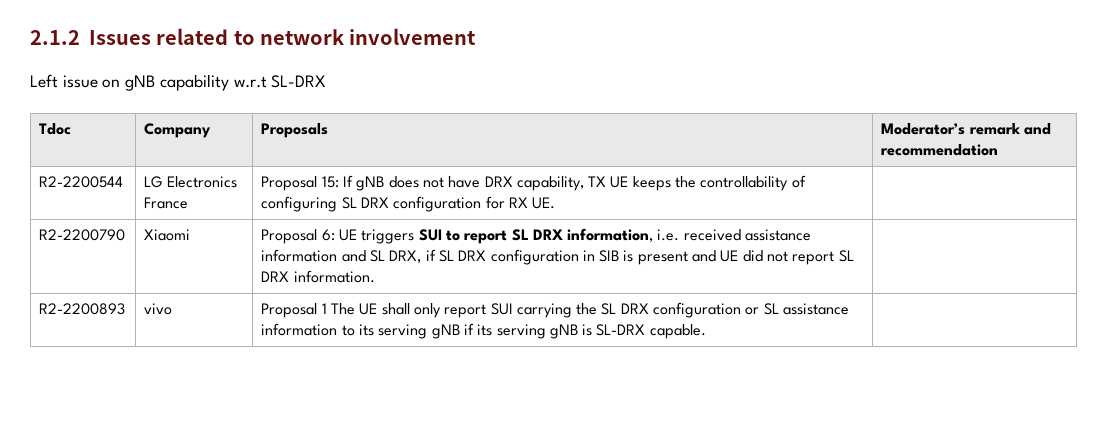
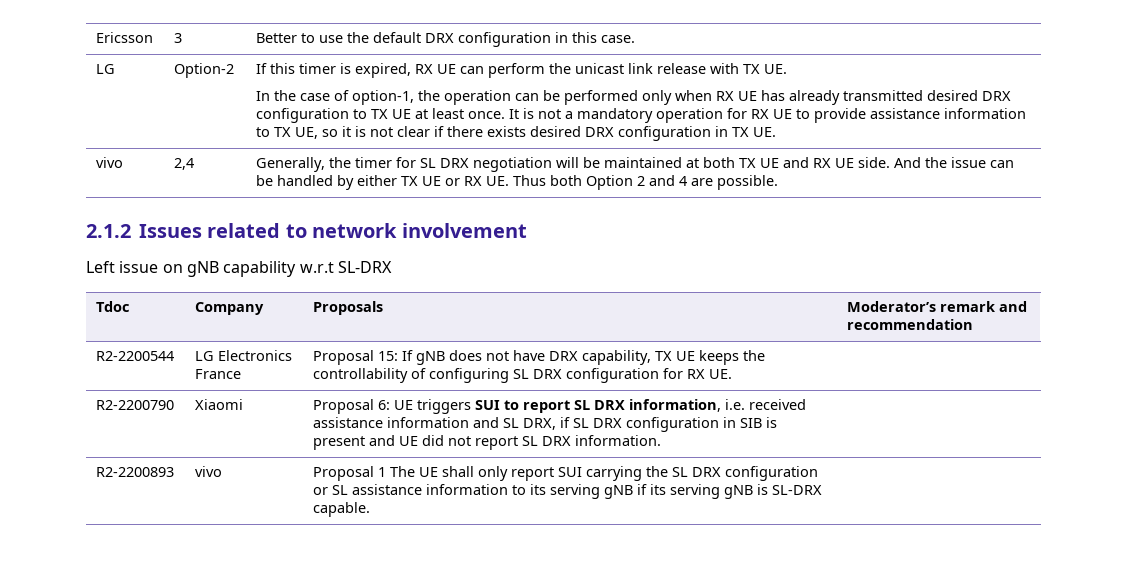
+ Ericsson | 3 | Better to use the default DRX configuration in this case.
+ LG | Option-2 | If this timer is expired, RX UE can perform the unicast link release with TX UE.
+ In the case of option-1, the operation can be performed only when RX UE has already transmitted desired DRX configuration to TX UE at least once. It is not a mandatory operation for RX UE to provide assistance information to TX UE, so it is not clear if there exists desired DRX configuration in TX UE.
+ vivo | 2,4 | Generally, the timer for SL DRX negotiation will be maintained at both TX UE and RX UE side. And the issue can be handled by either TX UE or RX UE. Thus both Option 2 and 4 are possible.

